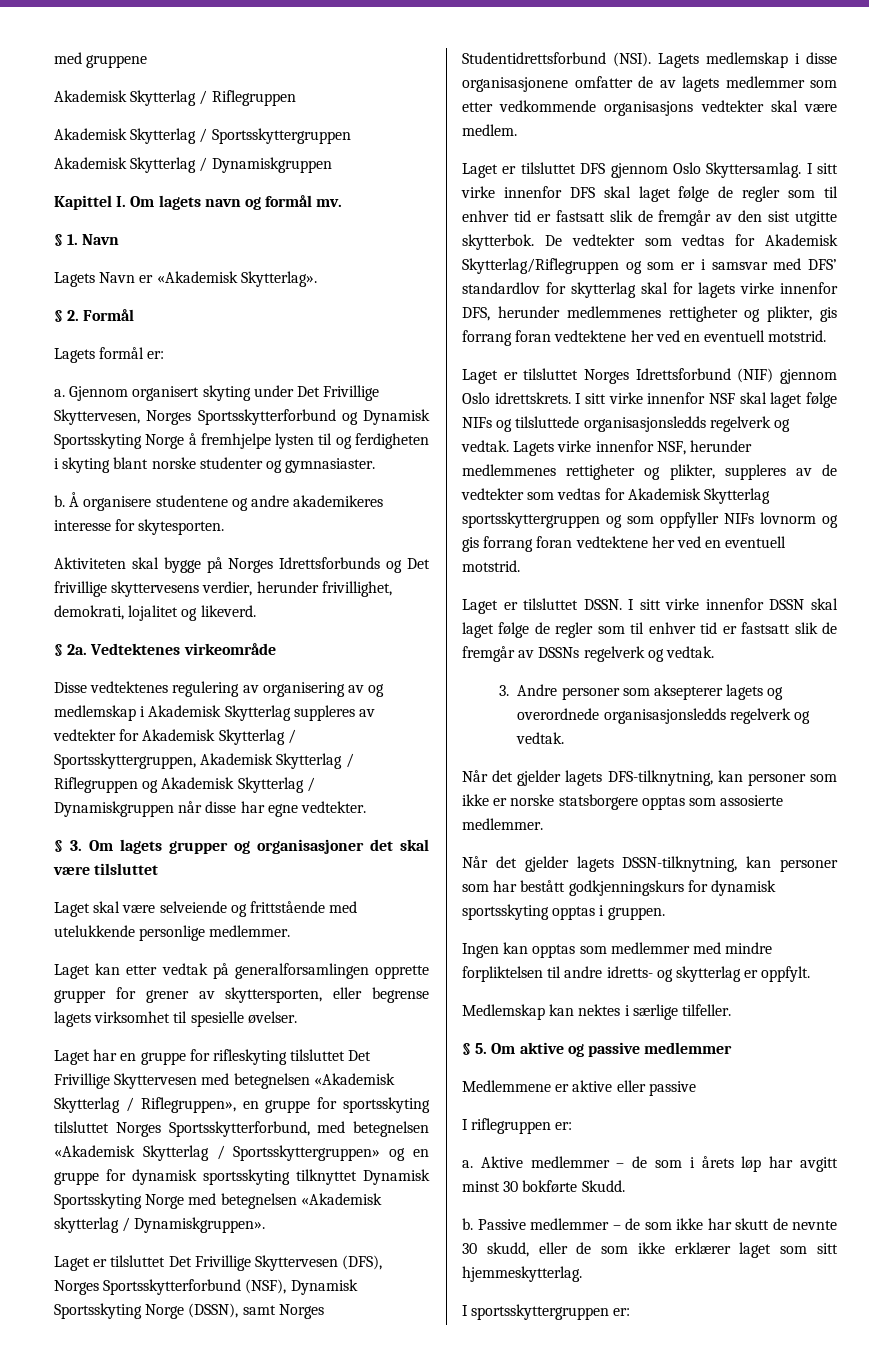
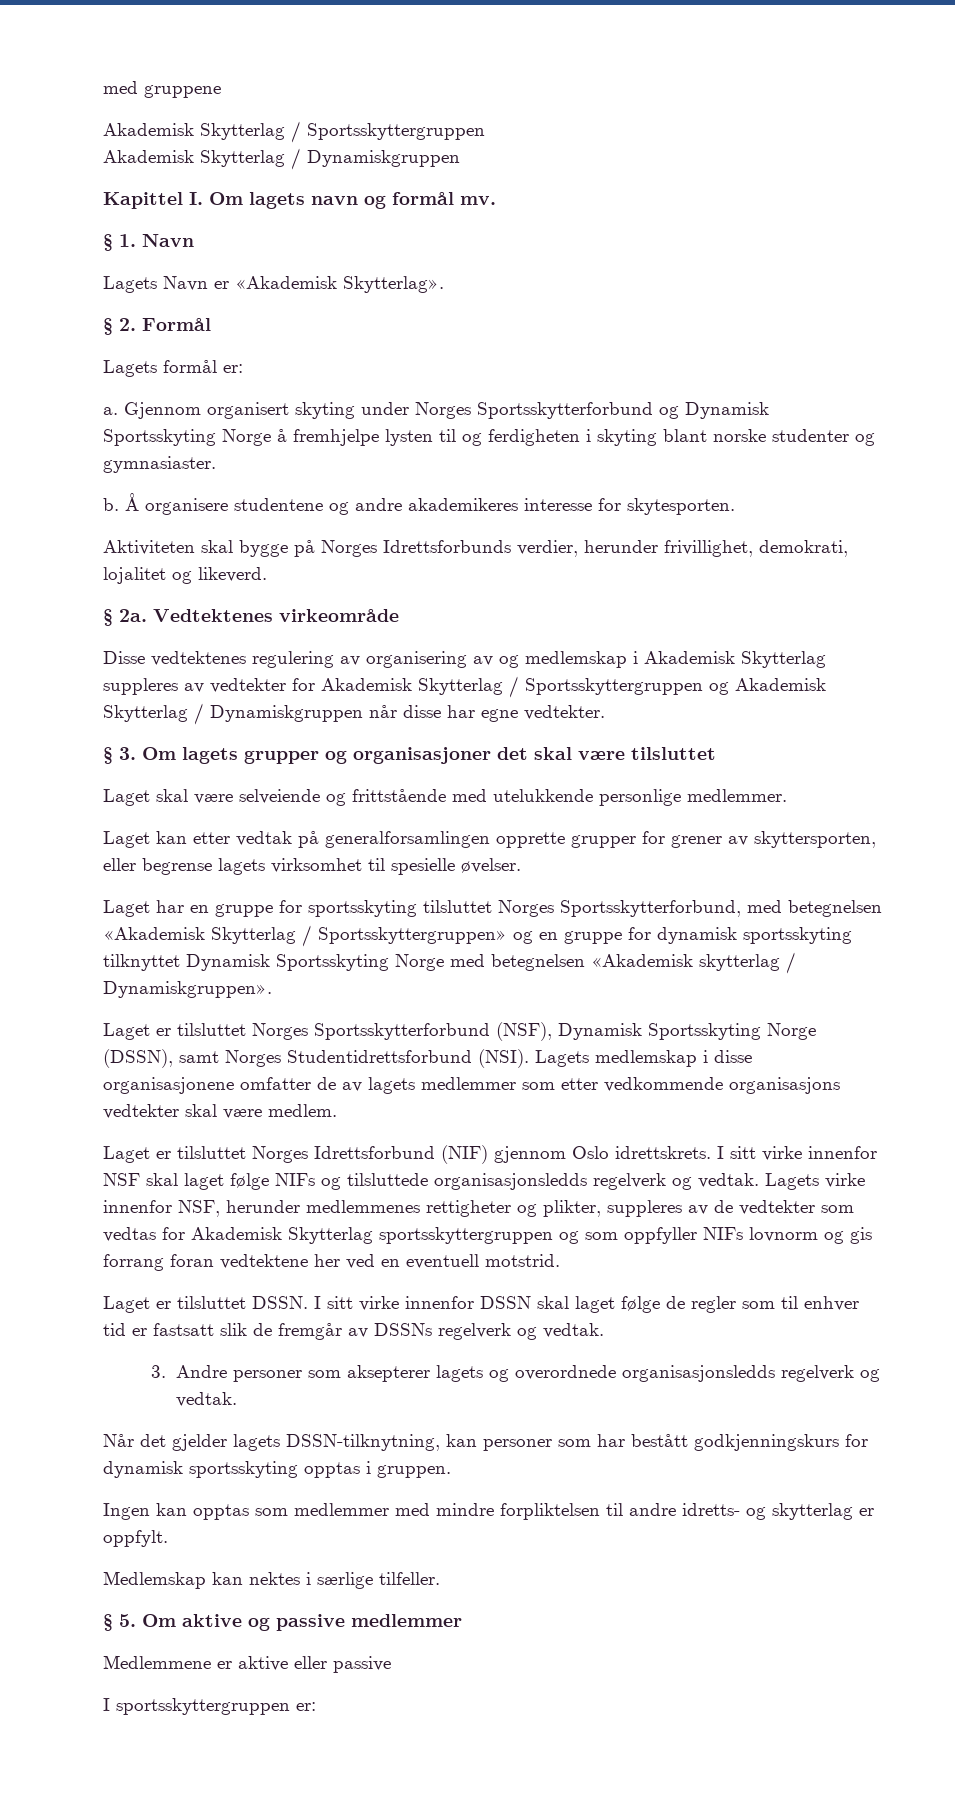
  med gruppene
- Akademisk Skytterlag / Riflegruppen
- Gjennom organisert skyting under Det Frivillige Skyttervesen, Norges Sportsskytterforbund og Dynamisk Sportsskyting Norge å fremhjelpe lysten til og ferdigheten i skyting blant norske studenter og gymnasiaster.
+ Gjennom organisert skyting under Norges Sportsskytterforbund og Dynamisk Sportsskyting Norge å fremhjelpe lysten til og ferdigheten i skyting blant norske studenter og gymnasiaster.
- Aktiviteten skal bygge på Norges Idrettsforbunds og Det frivillige skyttervesens verdier, herunder frivillighet, demokrati, lojalitet og likeverd.
+ Aktiviteten skal bygge på Norges Idrettsforbunds verdier, herunder frivillighet, demokrati, lojalitet og likeverd.
- Disse vedtektenes regulering av organisering av og medlemskap i Akademisk Skytterlag suppleres av vedtekter for Akademisk Skytterlag / Sportsskyttergruppen, Akademisk Skytterlag / Riflegruppen og Akademisk Skytterlag / Dynamiskgruppen når disse har egne vedtekter.
+ Disse vedtektenes regulering av organisering av og medlemskap i Akademisk Skytterlag suppleres av vedtekter for Akademisk Skytterlag / Sportsskyttergruppen og Akademisk Skytterlag / Dynamiskgruppen når disse har egne vedtekter.
- Laget har en gruppe for rifleskyting tilsluttet Det Frivillige Skyttervesen med betegnelsen «Akademisk Skytterlag / Riflegruppen», en gruppe for sportsskyting tilsluttet Norges Sportsskytterforbund, med betegnelsen «Akademisk Skytterlag / Sportsskyttergruppen» og en gruppe for dynamisk sportsskyting tilknyttet Dynamisk Sportsskyting Norge med betegnelsen «Akademisk skytterlag / Dynamiskgruppen».
+ Laget har en gruppe for sportsskyting tilsluttet Norges Sportsskytterforbund, med betegnelsen «Akademisk Skytterlag / Sportsskyttergruppen» og en gruppe for dynamisk sportsskyting tilknyttet Dynamisk Sportsskyting Norge med betegnelsen «Akademisk skytterlag / Dynamiskgruppen».
- Laget er tilsluttet Det Frivillige Skyttervesen (DFS), Norges Sportsskytterforbund (NSF), Dynamisk Sportsskyting Norge (DSSN), samt Norges Studentidrettsforbund (NSI).
+ Laget er tilsluttet Norges Sportsskytterforbund (NSF), Dynamisk Sportsskyting Norge (DSSN), samt Norges Studentidrettsforbund (NSI).
- Laget er tilsluttet DFS gjennom Oslo Skyttersamlag. I sitt virke innenfor DFS skal laget følge de regler som til enhver tid er fastsatt slik de fremgår av den sist utgitte skytterbok. De vedtekter som vedtas for Akademisk Skytterlag/Riflegruppen og som er i samsvar med DFS’ standardlov for skytterlag skal for lagets virke innenfor DFS, herunder medlemmenes rettigheter og plikter, gis forrang foran vedtektene her ved en eventuell motstrid.
- Når det gjelder lagets DFS-tilknytning, kan personer som ikke er norske statsborgere opptas som assosierte medlemmer.
- I riflegruppen er:
- a. Aktive medlemmer – de som i årets løp har avgitt minst 30 bokførte Skudd.
- b. Passive medlemmer – de som ikke har skutt de nevnte 30 skudd, eller de som ikke erklærer laget som sitt hjemmeskytterlag.

